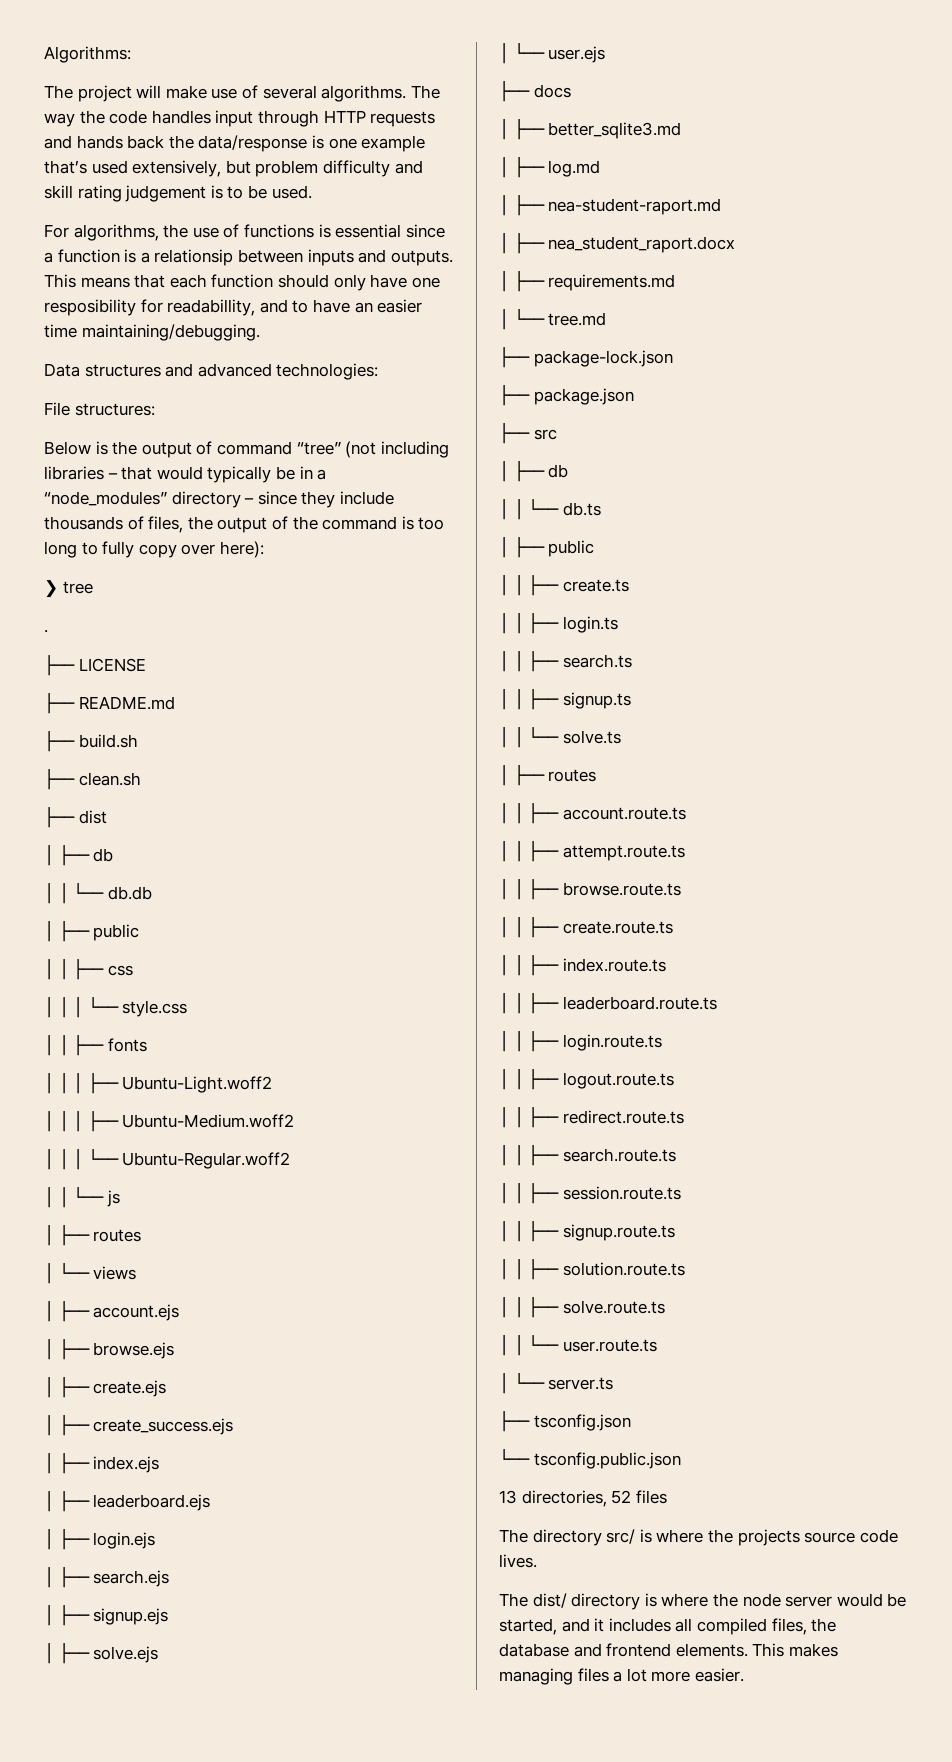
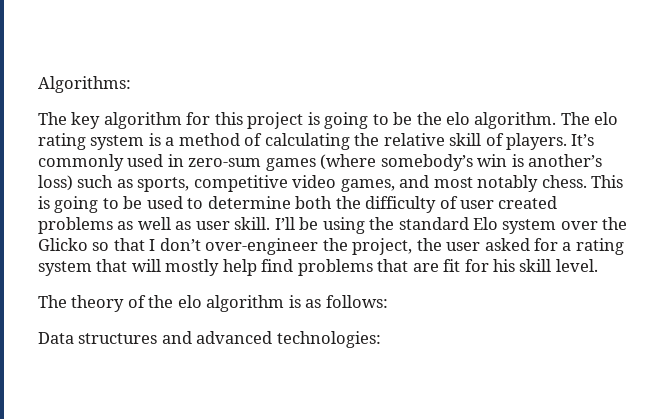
- The project will make use of several algorithms. The way the code handles input through HTTP requests and hands back the data/response is one example that’s used extensively, but problem difficulty and skill rating judgement is to be used.
- For algorithms, the use of functions is essential since a function is a relationsip between inputs and outputs. This means that each function should only have one resposibility for readabillity, and to have an easier time maintaining/debugging.
+ The key algorithm for this project is going to be the elo algorithm. The elo rating system is a method of calculating the relative skill of players. It’s commonly used in zero-sum games (where somebody’s win is another’s loss) such as sports, competitive video games, and most notably chess. This is going to be used to determine both the difficulty of user created problems as well as user skill. I’ll be using the standard Elo system over the Glicko so that I don’t over-engineer the project, the user asked for a rating system that will mostly help find problems that are fit for his skill level.
+ The theory of the elo algorithm is as follows:
- File structures:
- Below is the output of command “tree” (not including libraries – that would typically be in a “node_modules” directory – since they include thousands of files, the output of the command is too long to fully copy over here):
- ❯ tree
- .
- ├── LICENSE
- ├── README.md
- ├── build.sh
- ├── clean.sh
- ├── dist
- │ ├── db
- │ │ └── db.db
- │ ├── public
- │ │ ├── css
- │ │ │ └── style.css
- │ │ ├── fonts
- │ │ │ ├── Ubuntu-Light.woff2
- │ │ │ ├── Ubuntu-Medium.woff2
- │ │ │ └── Ubuntu-Regular.woff2
- │ │ └── js
- │ ├── routes
- │ └── views
- │ ├── account.ejs
- │ ├── browse.ejs
- │ ├── create.ejs
- │ ├── create_success.ejs
- │ ├── index.ejs
- │ ├── leaderboard.ejs
- │ ├── login.ejs
- │ ├── search.ejs
- │ ├── signup.ejs
- │ ├── solve.ejs
- │ └── user.ejs
- ├── docs
- │ ├── better_sqlite3.md
- │ ├── log.md
- │ ├── nea-student-raport.md
- │ ├── nea_student_raport.docx
- │ ├── requirements.md
- │ └── tree.md
- ├── package-lock.json
- ├── package.json
- ├── src
- │ ├── db
- │ │ └── db.ts
- │ ├── public
- │ │ ├── create.ts
- │ │ ├── login.ts
- │ │ ├── search.ts
- │ │ ├── signup.ts
- │ │ └── solve.ts
- │ ├── routes
- │ │ ├── account.route.ts
- │ │ ├── attempt.route.ts
- │ │ ├── browse.route.ts
- │ │ ├── create.route.ts
- │ │ ├── index.route.ts
- │ │ ├── leaderboard.route.ts
- │ │ ├── login.route.ts
- │ │ ├── logout.route.ts
- │ │ ├── redirect.route.ts
- │ │ ├── search.route.ts
- │ │ ├── session.route.ts
- │ │ ├── signup.route.ts
- │ │ ├── solution.route.ts
- │ │ ├── solve.route.ts
- │ │ └── user.route.ts
- │ └── server.ts
- ├── tsconfig.json
- └── tsconfig.public.json
- 13 directories, 52 files
- The directory src/ is where the projects source code lives.
- The dist/ directory is where the node server would be started, and it includes all compiled files, the database and frontend elements. This makes managing files a lot more easier.

